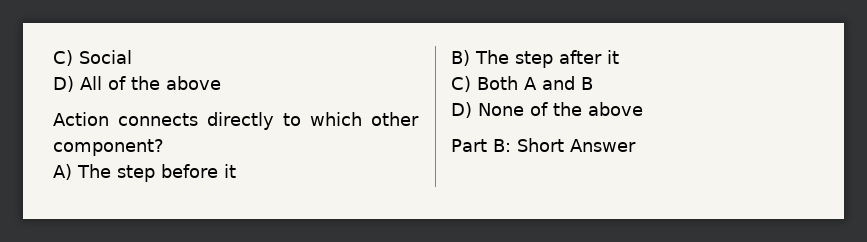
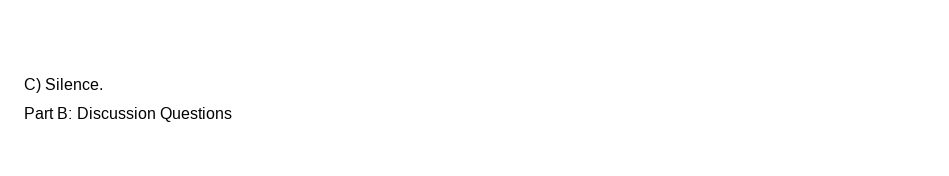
- C) Social
- D) All of the above
- Action connects directly to which other component?
- A) The step before it
- B) The step after it
- C) Both A and B
- D) None of the above
+ C) Silence.
- Part B: Short Answer
+ Part B: Discussion Questions

